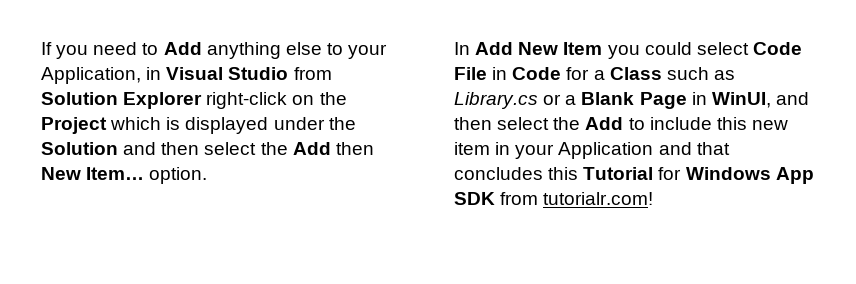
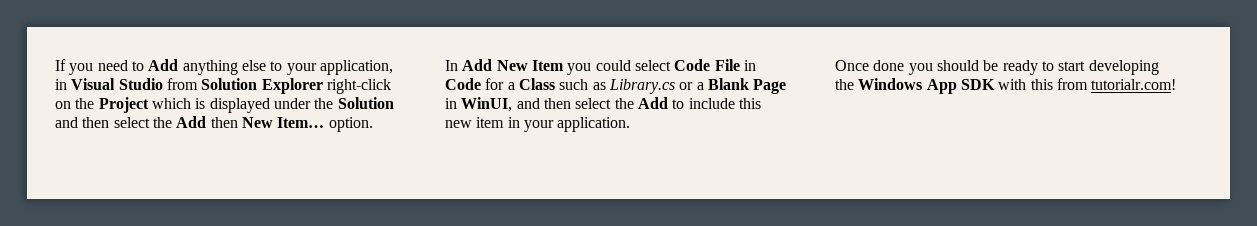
- If you need to Add anything else to your Application, in Visual Studio from Solution Explorer right-click on the Project which is displayed under the Solution and then select the Add then New Item… option.
+ If you need to Add anything else to your application, in Visual Studio from Solution Explorer right-click on the Project which is displayed under the Solution and then select the Add then New Item… option.
- In Add New Item you could select Code File in Code for a Class such as Library.cs or a Blank Page in WinUI, and then select the Add to include this new item in your Application and that concludes this Tutorial for Windows App SDK from tutorialr.com!
+ In Add New Item you could select Code File in Code for a Class such as Library.cs or a Blank Page in WinUI, and then select the Add to include this new item in your application.
+ Once done you should be ready to start developing the Windows App SDK with this from tutorialr.com!

